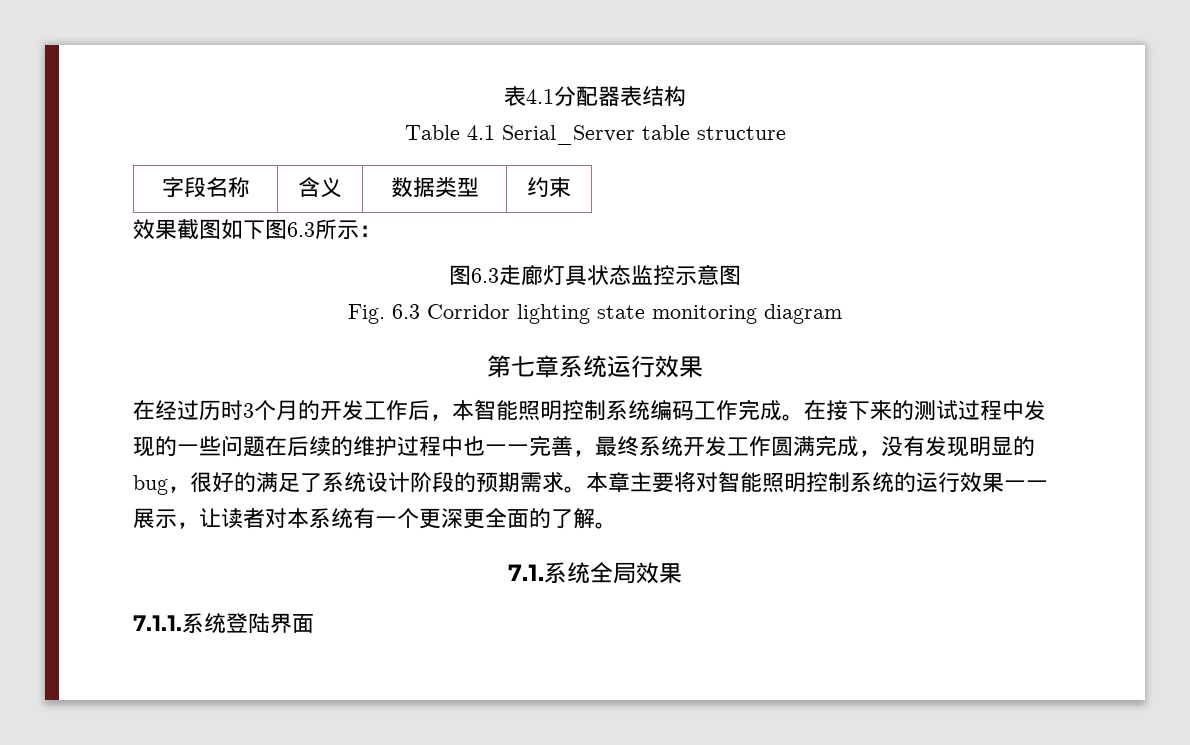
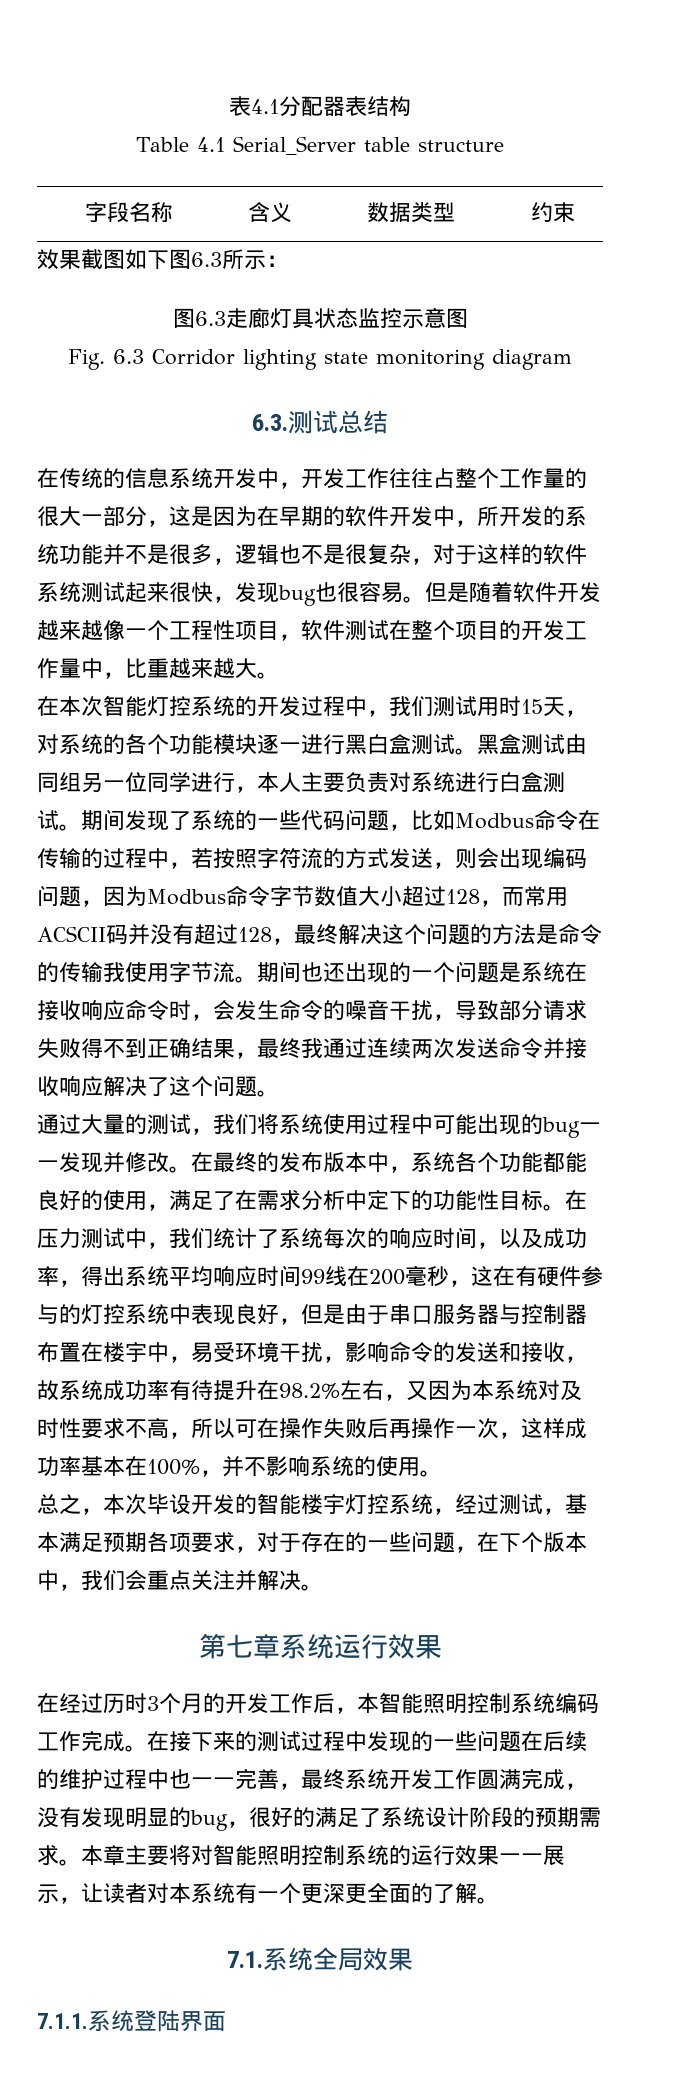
+ 6.3.测试总结
+ 在传统的信息系统开发中，开发工作往往占整个工作量的很大一部分，这是因为在早期的软件开发中，所开发的系统功能并不是很多，逻辑也不是很复杂，对于这样的软件系统测试起来很快，发现bug也很容易。但是随着软件开发越来越像一个工程性项目，软件测试在整个项目的开发工作量中，比重越来越大。
+ 在本次智能灯控系统的开发过程中，我们测试用时15天，对系统的各个功能模块逐一进行黑白盒测试。黑盒测试由同组另一位同学进行，本人主要负责对系统进行白盒测试。期间发现了系统的一些代码问题，比如Modbus命令在传输的过程中，若按照字符流的方式发送，则会出现编码问题，因为Modbus命令字节数值大小超过128，而常用ACSCII码并没有超过128，最终解决这个问题的方法是命令的传输我使用字节流。期间也还出现的一个问题是系统在接收响应命令时，会发生命令的噪音干扰，导致部分请求失败得不到正确结果，最终我通过连续两次发送命令并接收响应解决了这个问题。
+ 通过大量的测试，我们将系统使用过程中可能出现的bug一一发现并修改。在最终的发布版本中，系统各个功能都能良好的使用，满足了在需求分析中定下的功能性目标。在压力测试中，我们统计了系统每次的响应时间，以及成功率，得出系统平均响应时间99线在200毫秒，这在有硬件参与的灯控系统中表现良好，但是由于串口服务器与控制器布置在楼宇中，易受环境干扰，影响命令的发送和接收，故系统成功率有待提升在98.2%左右，又因为本系统对及时性要求不高，所以可在操作失败后再操作一次，这样成功率基本在100%，并不影响系统的使用。
+ 总之，本次毕设开发的智能楼宇灯控系统，经过测试，基本满足预期各项要求，对于存在的一些问题，在下个版本中，我们会重点关注并解决。

